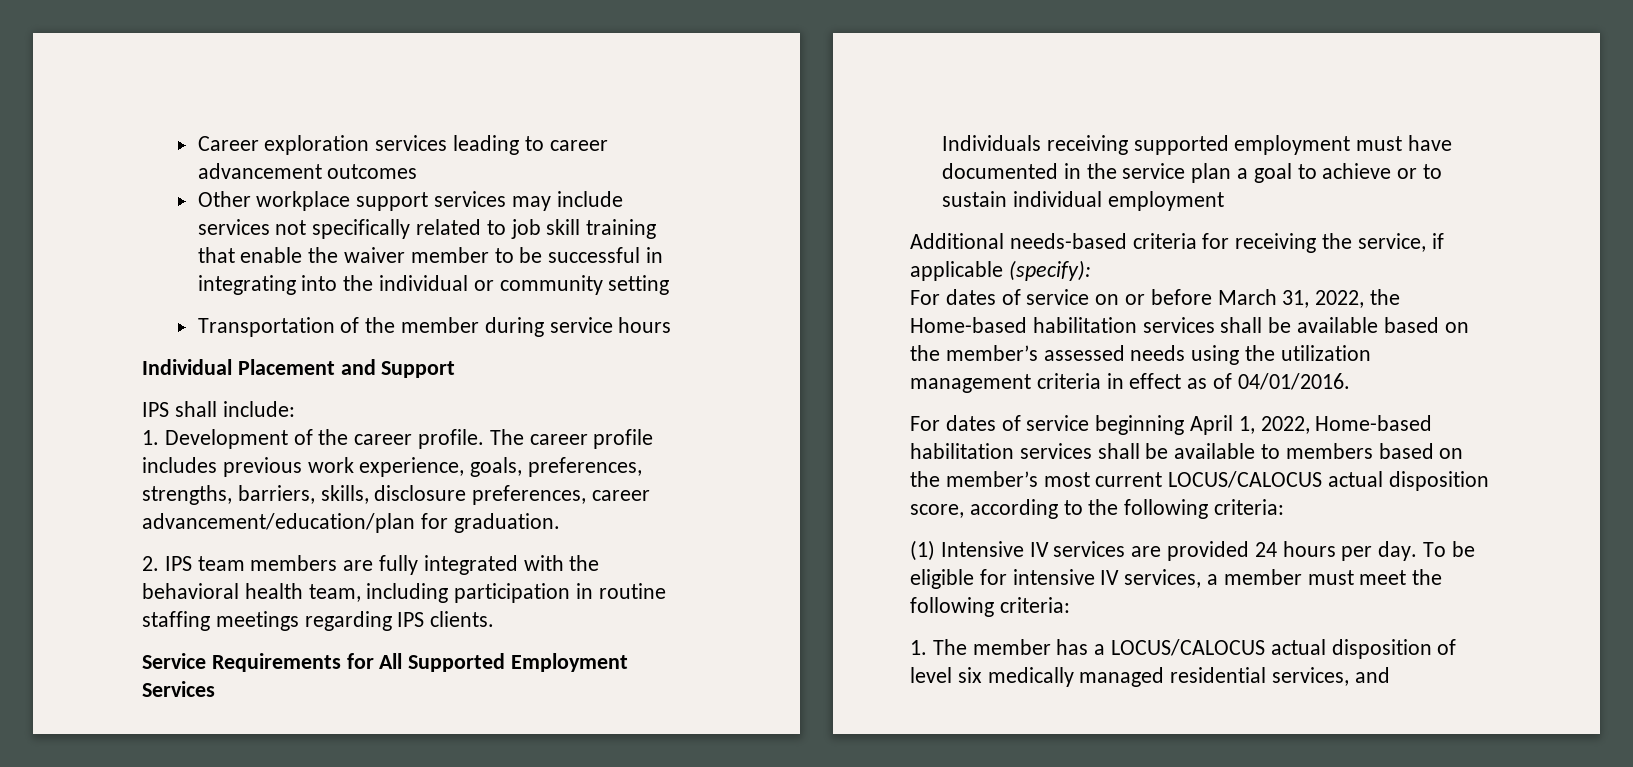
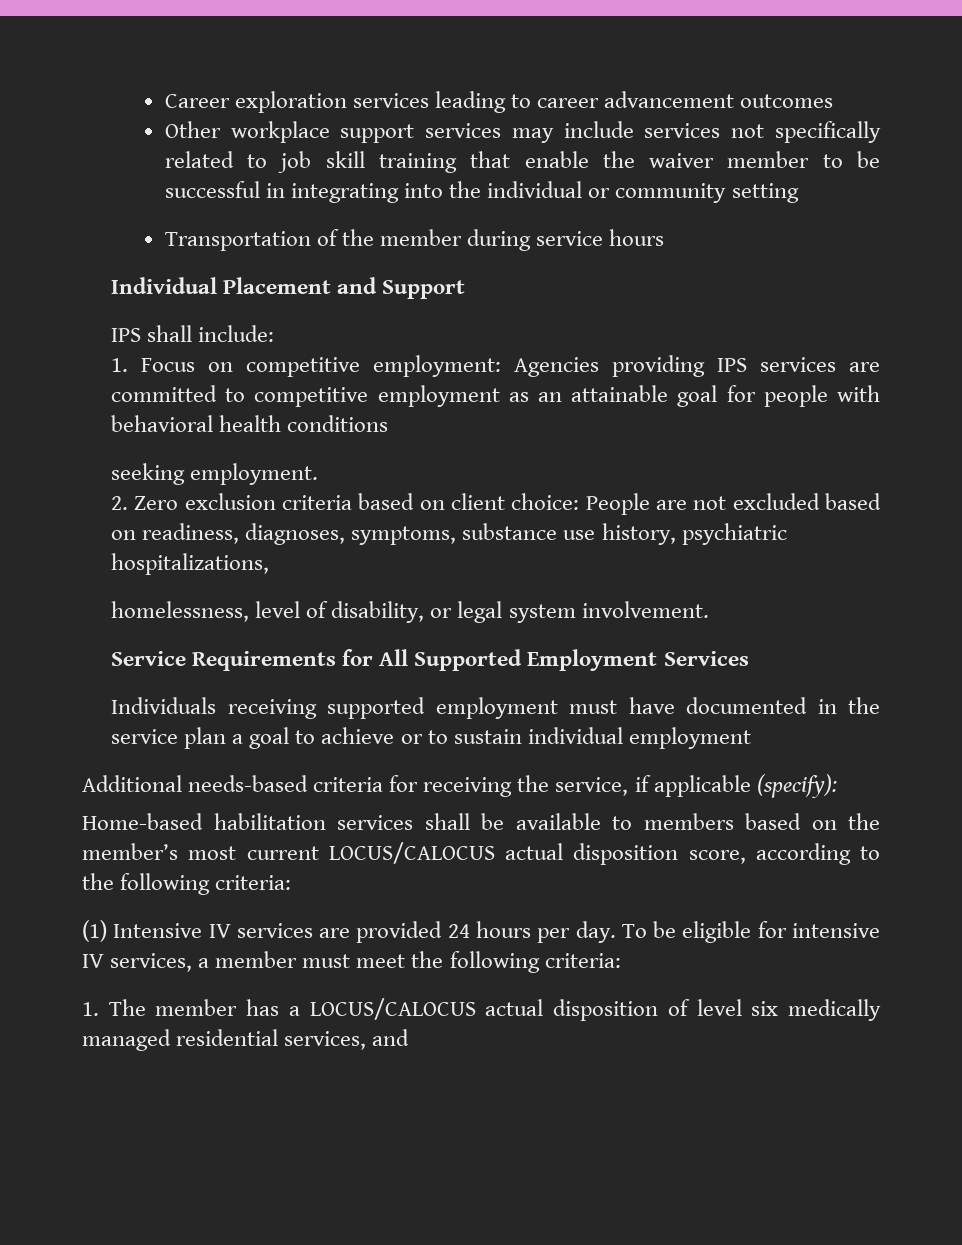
- 1. Development of the career profile. The career profile includes previous work experience, goals, preferences, strengths, barriers, skills, disclosure preferences, career advancement/education/plan for graduation.
- 2. IPS team members are fully integrated with the behavioral health team, including participation in routine staffing meetings regarding IPS clients.
+ 1. Focus on competitive employment: Agencies providing IPS services are committed to competitive employment as an attainable goal for people with behavioral health conditions
+ seeking employment.
+ 2. Zero exclusion criteria based on client choice: People are not excluded based on readiness, diagnoses, symptoms, substance use history, psychiatric hospitalizations,
+ homelessness, level of disability, or legal system involvement.
- For dates of service on or before March 31, 2022, the Home-based habilitation services shall be available based on the member’s assessed needs using the utilization management criteria in effect as of 04/01/2016.
- For dates of service beginning April 1, 2022, Home-based habilitation services shall be available to members based on the member’s most current LOCUS/CALOCUS actual disposition score, according to the following criteria:
+ Home-based habilitation services shall be available to members based on the member’s most current LOCUS/CALOCUS actual disposition score, according to the following criteria:

